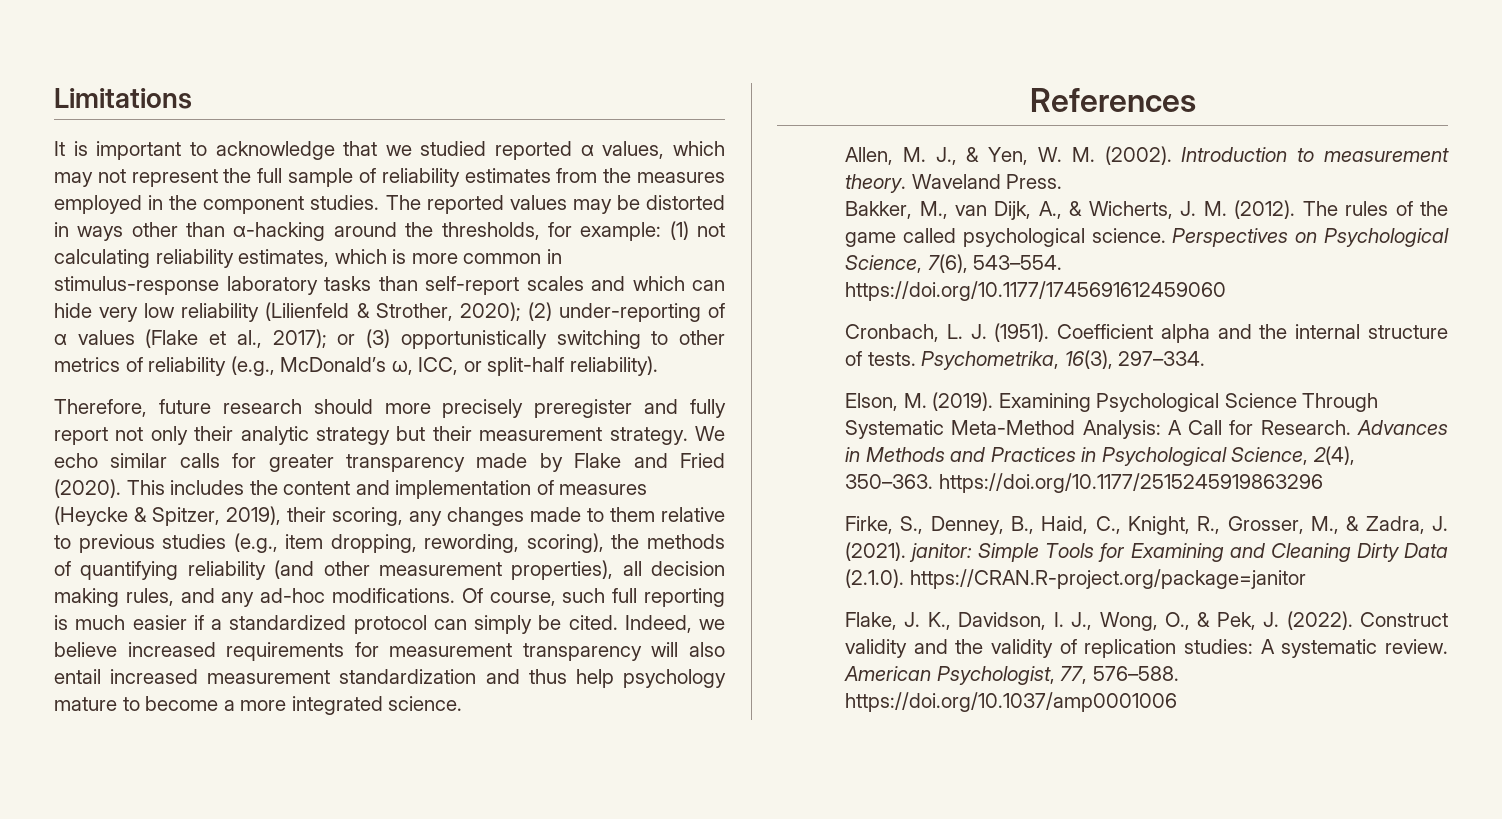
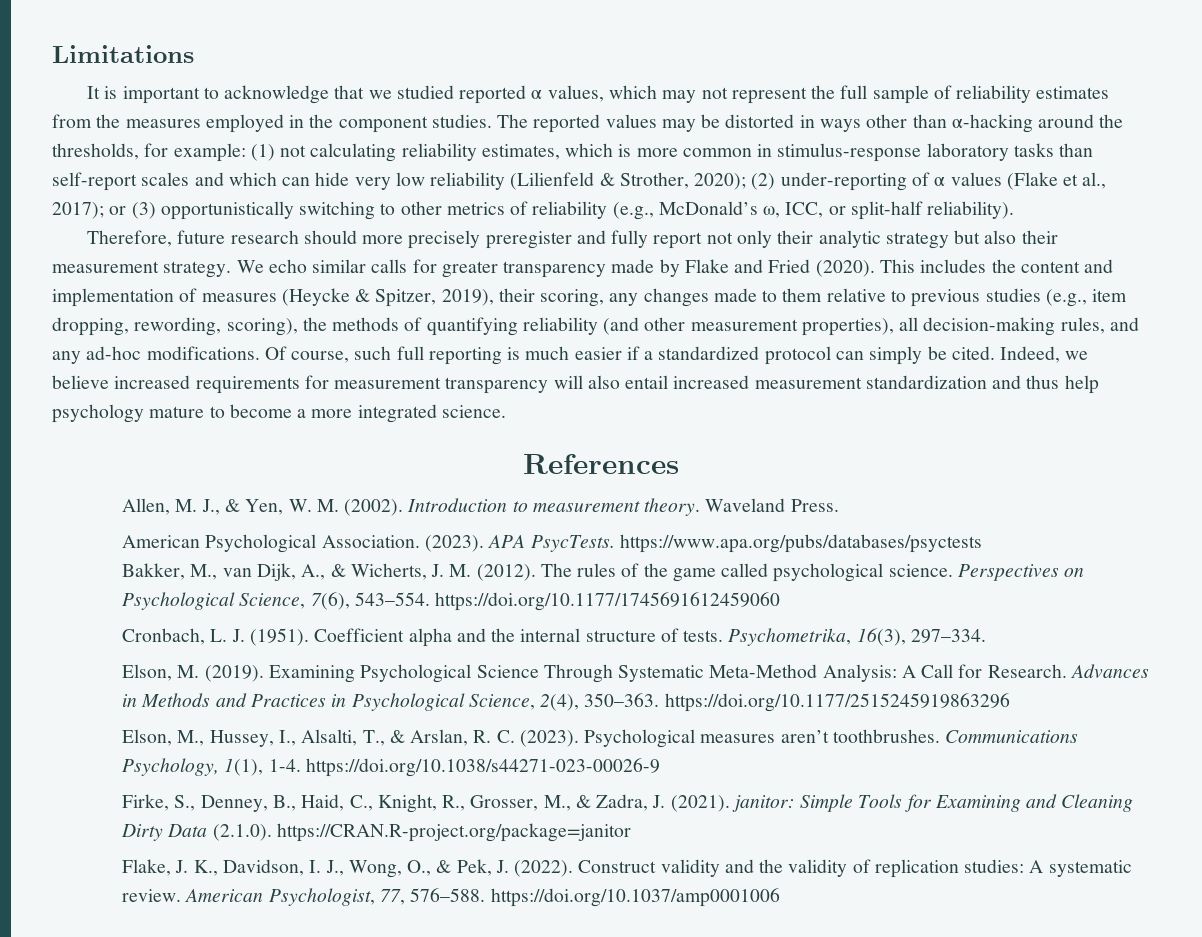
- Therefore, future research should more precisely preregister and fully report not only their analytic strategy but their measurement strategy.
+ Therefore, future research should more precisely preregister and fully report not only their analytic strategy but also their measurement strategy.
- This includes the content and implementation of measures (Heycke & Spitzer, 2019), their scoring, any changes made to them relative to previous studies (e.g., item dropping, rewording, scoring), the methods of quantifying reliability (and other measurement properties), all decision making rules, and any ad-hoc modifications.
+ This includes the content and implementation of measures (Heycke & Spitzer, 2019), their scoring, any changes made to them relative to previous studies (e.g., item dropping, rewording, scoring), the methods of quantifying reliability (and other measurement properties), all decision-making rules, and any ad-hoc modifications.
+ American Psychological Association. (2023). APA PsycTests. https://www.apa.org/pubs/databases/psyctests
+ Elson, M., Hussey, I., Alsalti, T., & Arslan, R. C. (2023). Psychological measures aren’t toothbrushes. Communications Psychology, 1(1), 1-4. https://doi.org/10.1038/s44271-023-00026-9

